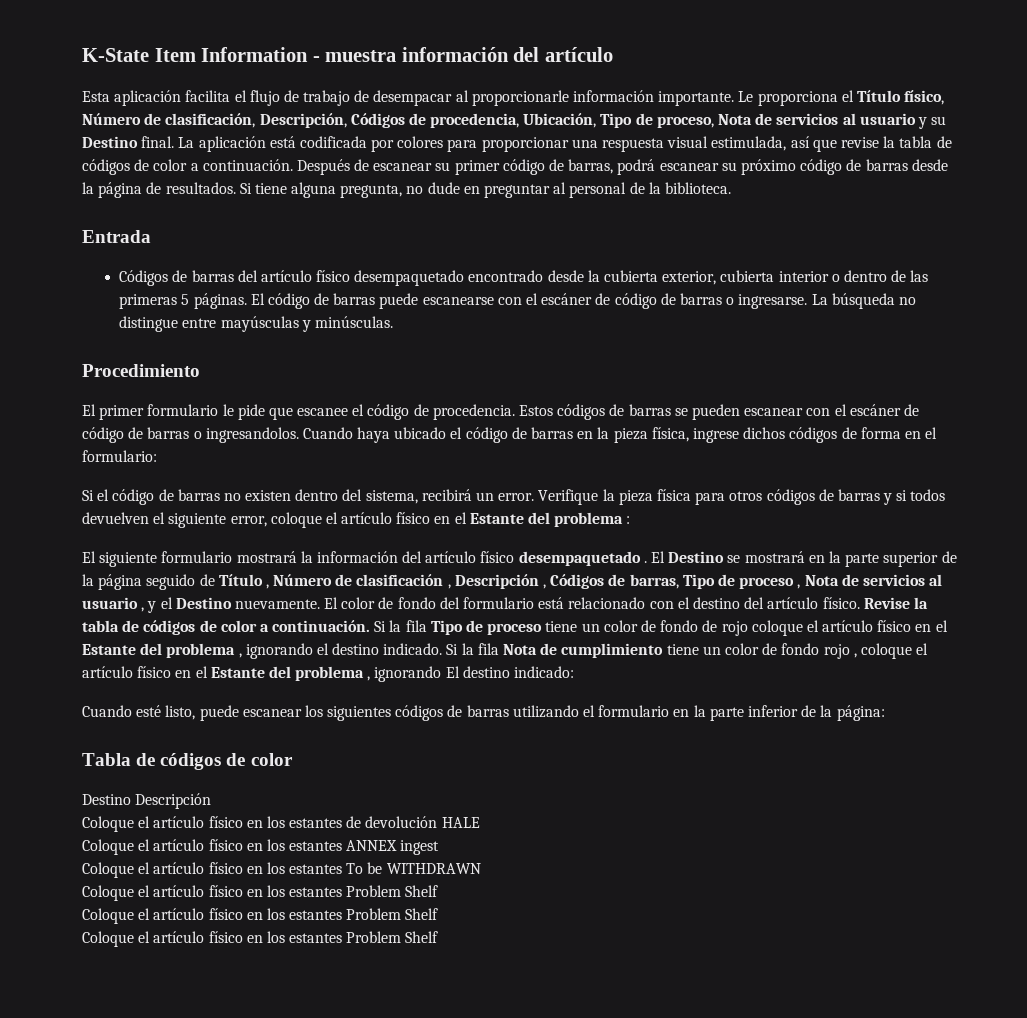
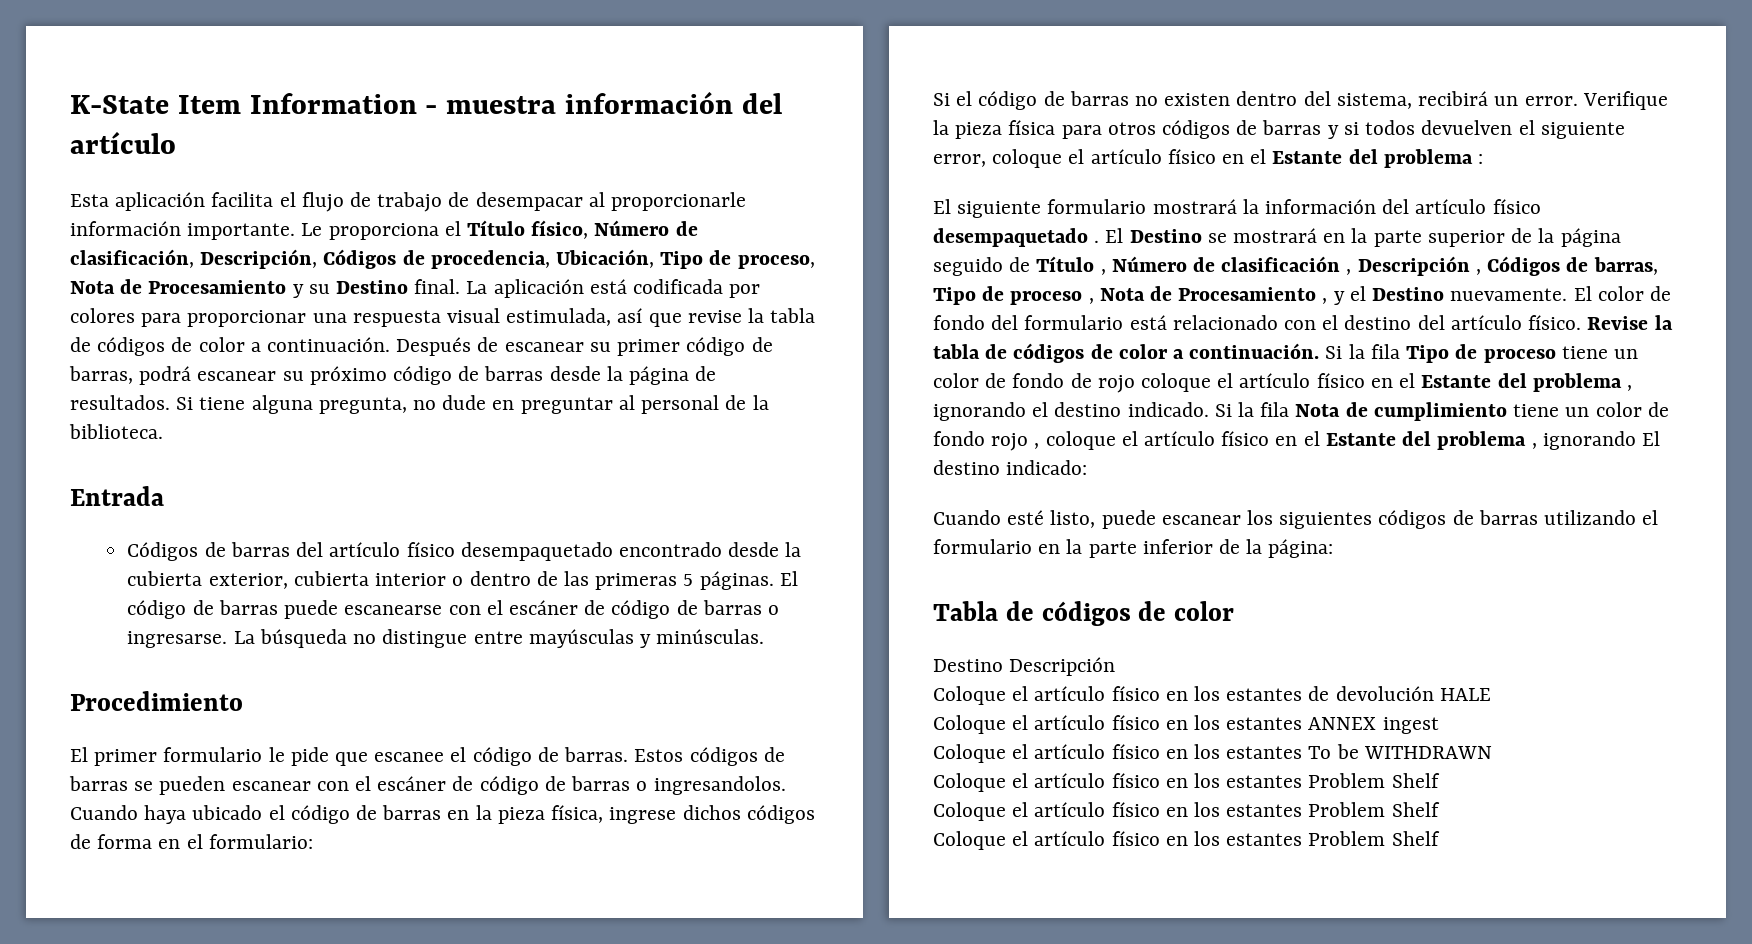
- Le proporciona el Título físico, Número de clasificación, Descripción, Códigos de procedencia, Ubicación, Tipo de proceso, Nota de servicios al usuario y su Destino final.
+ Le proporciona el Título físico, Número de clasificación, Descripción, Códigos de procedencia, Ubicación, Tipo de proceso, Nota de Procesamiento y su Destino final.
- El primer formulario le pide que escanee el código de procedencia.
+ El primer formulario le pide que escanee el código de barras.
- El Destino se mostrará en la parte superior de la página seguido de Título , Número de clasificación , Descripción , Códigos de barras, Tipo de proceso , Nota de servicios al usuario , y el Destino nuevamente.
+ El Destino se mostrará en la parte superior de la página seguido de Título , Número de clasificación , Descripción , Códigos de barras, Tipo de proceso , Nota de Procesamiento , y el Destino nuevamente.

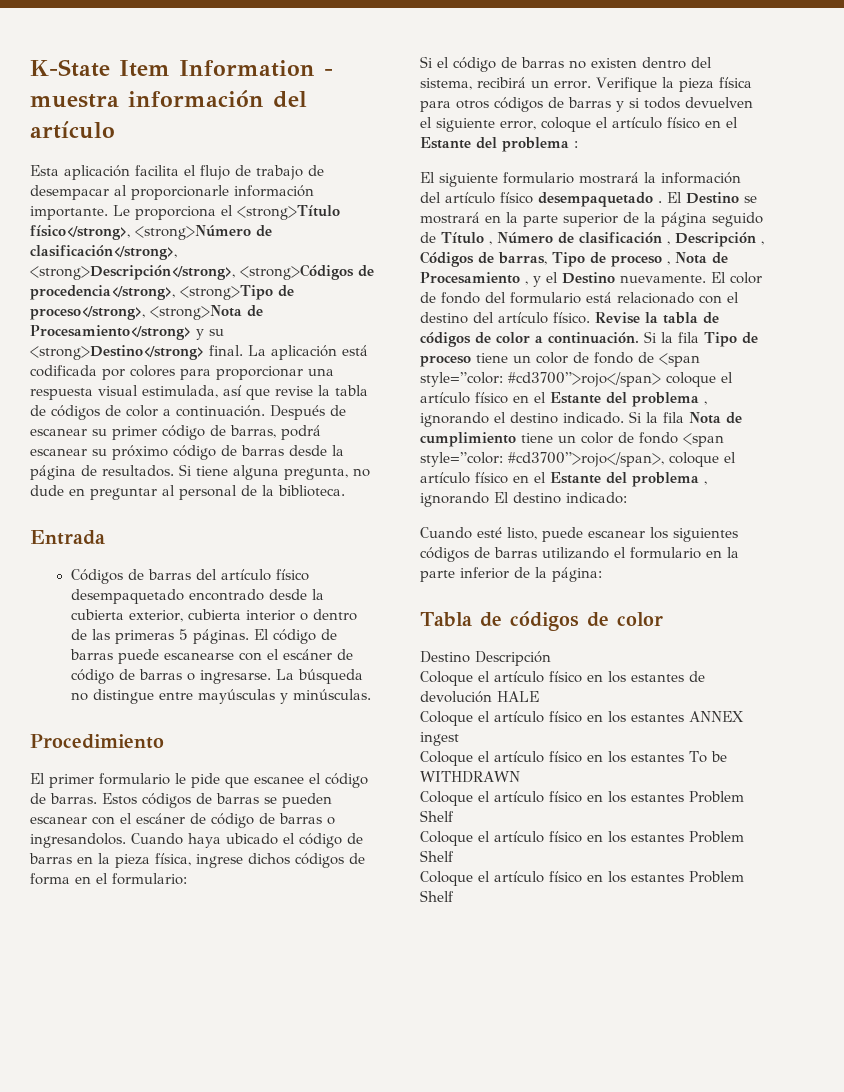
- Le proporciona el Título físico, Número de clasificación, Descripción, Códigos de procedencia, Ubicación, Tipo de proceso, Nota de Procesamiento y su Destino final.
+ Le proporciona el <strong>Título físico</strong>, <strong>Número de clasificación</strong>, <strong>Descripción</strong>, <strong>Códigos de procedencia</strong>, <strong>Tipo de proceso</strong>, <strong>Nota de Procesamiento</strong> y su <strong>Destino</strong> final.
- Si la fila Tipo de proceso tiene un color de fondo de rojo coloque el artículo físico en el Estante del problema , ignorando el destino indicado.
+ Si la fila Tipo de proceso tiene un color de fondo de <span style=”color: #cd3700”>rojo</span> coloque el artículo físico en el Estante del problema , ignorando el destino indicado.
- Si la fila Nota de cumplimiento tiene un color de fondo rojo , coloque el artículo físico en el Estante del problema , ignorando El destino indicado:
+ Si la fila Nota de cumplimiento tiene un color de fondo <span style=”color: #cd3700”>rojo</span>, coloque el artículo físico en el Estante del problema , ignorando El destino indicado:

